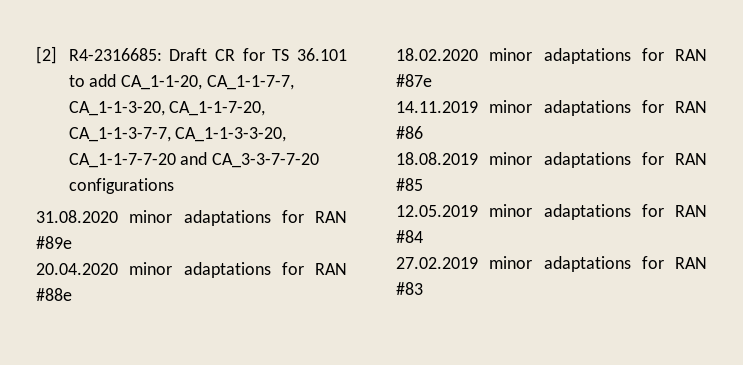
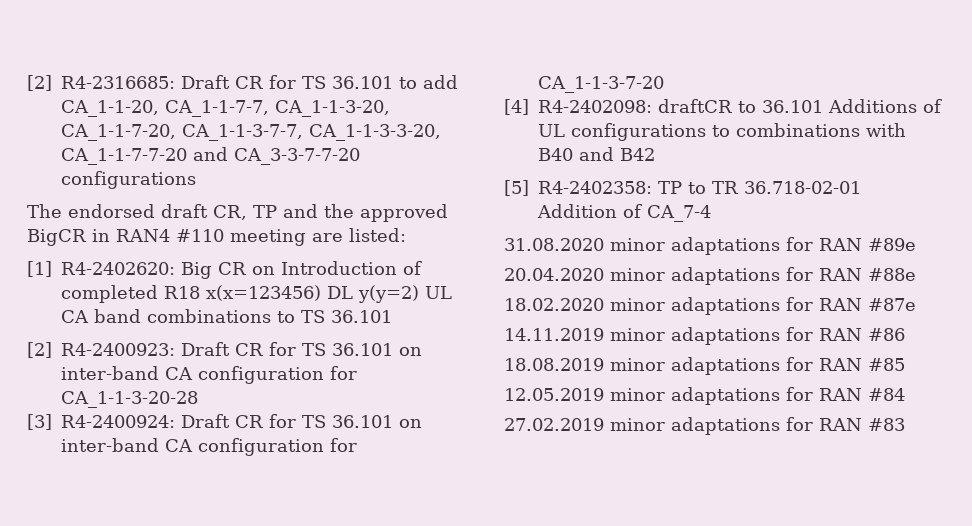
+ The endorsed draft CR, TP and the approved BigCR in RAN4 #110 meeting are listed:
+ [1] R4-2402620: Big CR on Introduction of completed R18 x(x=123456) DL y(y=2) UL CA band combinations to TS 36.101
+ [2] R4-2400923: Draft CR for TS 36.101 on inter-band CA configuration for CA_1-1-3-20-28
+ [3] R4-2400924: Draft CR for TS 36.101 on inter-band CA configuration for CA_1-1-3-7-20
+ [4] R4-2402098: draftCR to 36.101 Additions of UL configurations to combinations with B40 and B42
+ [5] R4-2402358: TP to TR 36.718-02-01 Addition of CA_7-4

